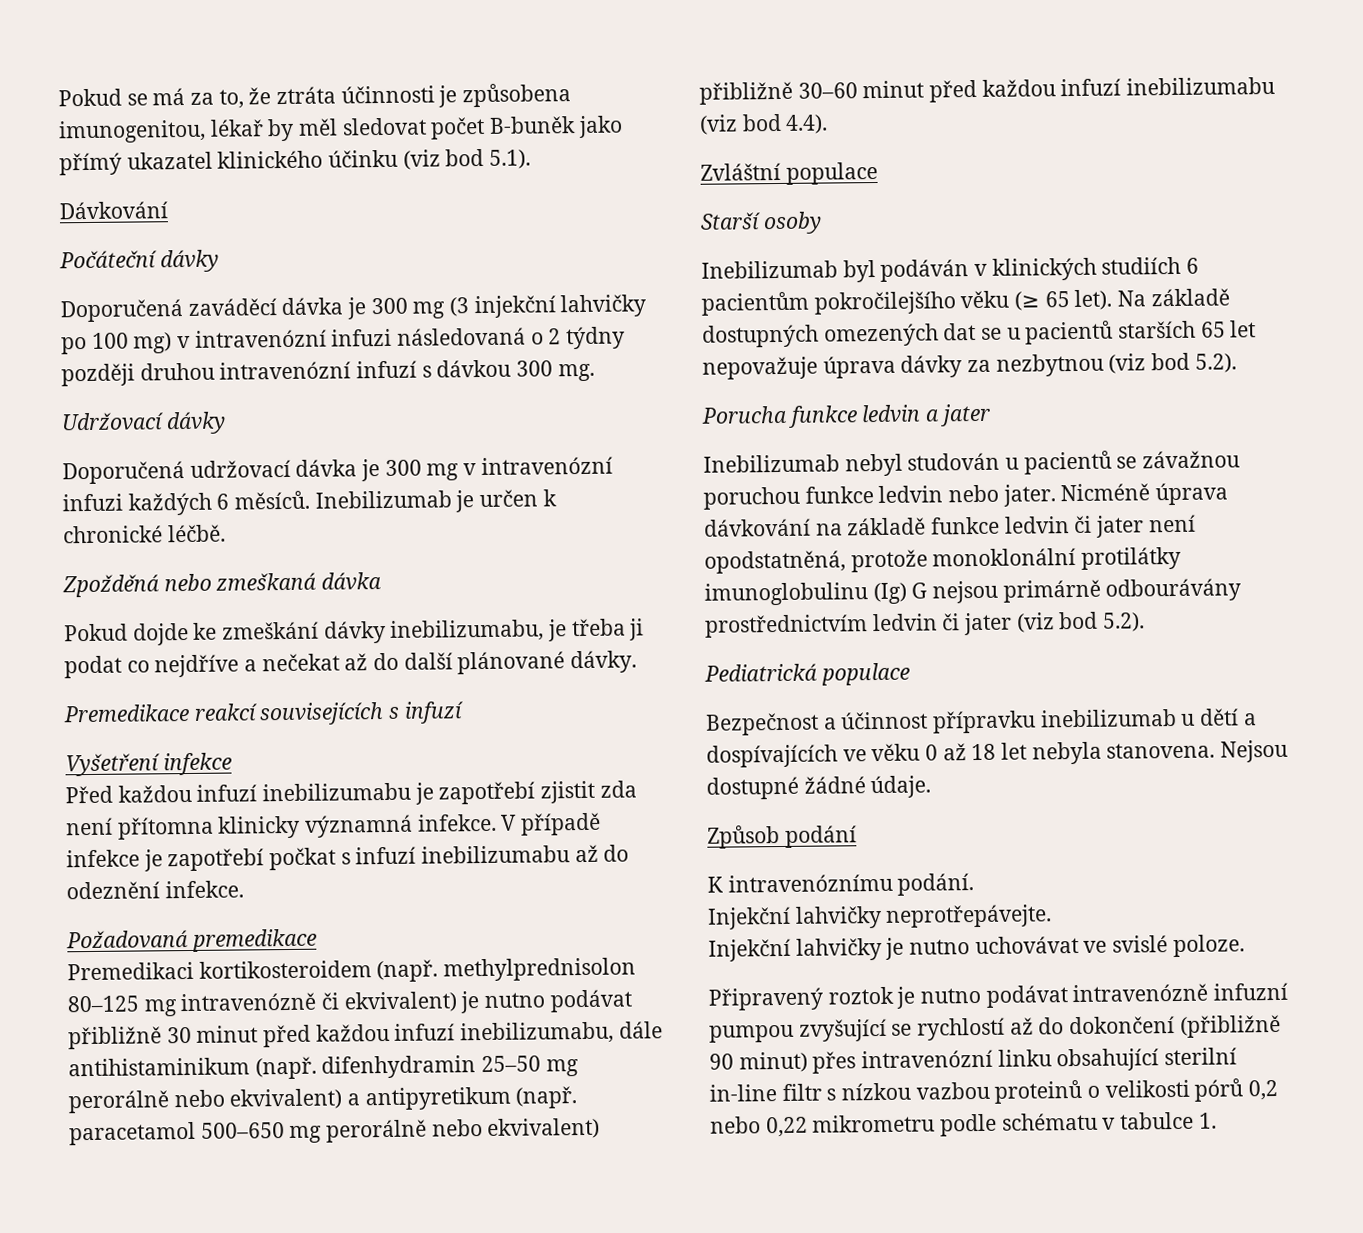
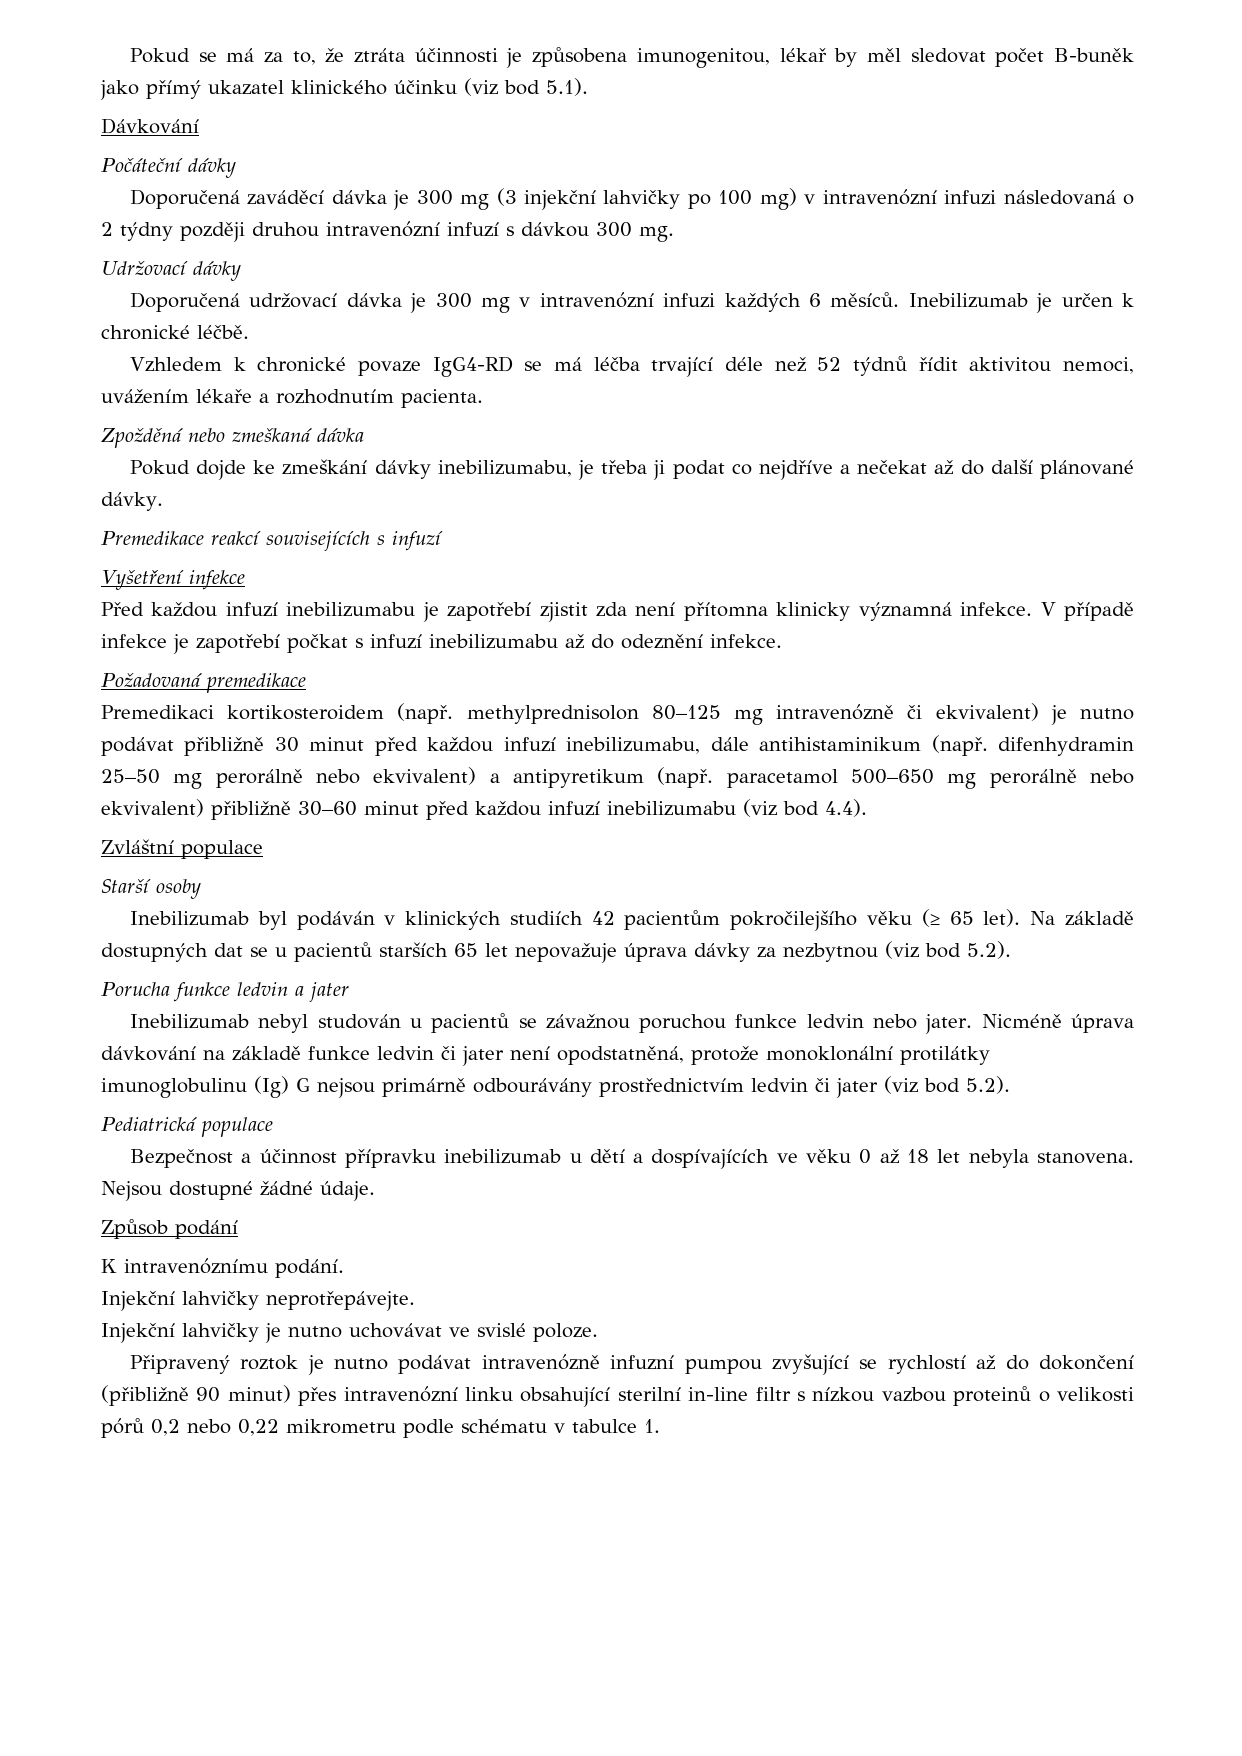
+ Vzhledem k chronické povaze IgG4-RD se má léčba trvající déle než 52 týdnů řídit aktivitou nemoci, uvážením lékaře a rozhodnutím pacienta.
- Inebilizumab byl podáván v klinických studiích 6 pacientům pokročilejšího věku (≥ 65 let).
+ Inebilizumab byl podáván v klinických studiích 42 pacientům pokročilejšího věku (≥ 65 let).
- Na základě dostupných omezených dat se u pacientů starších 65 let nepovažuje úprava dávky za nezbytnou (viz bod 5.2).
+ Na základě dostupných dat se u pacientů starších 65 let nepovažuje úprava dávky za nezbytnou (viz bod 5.2).

